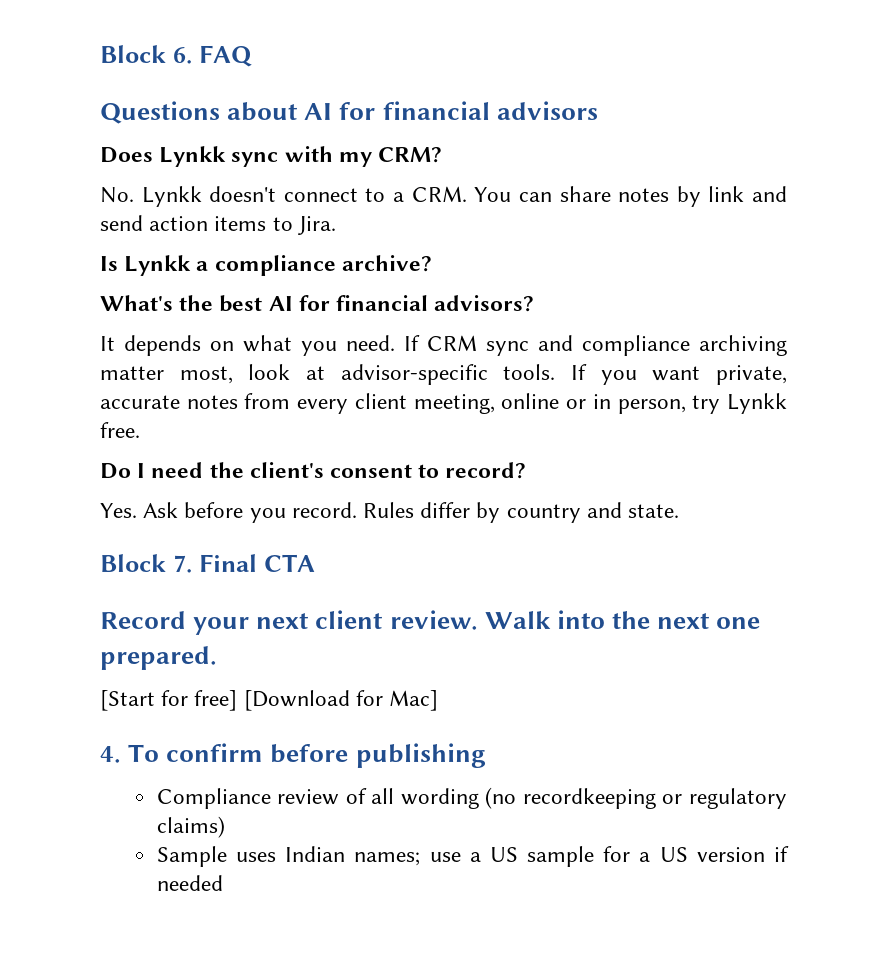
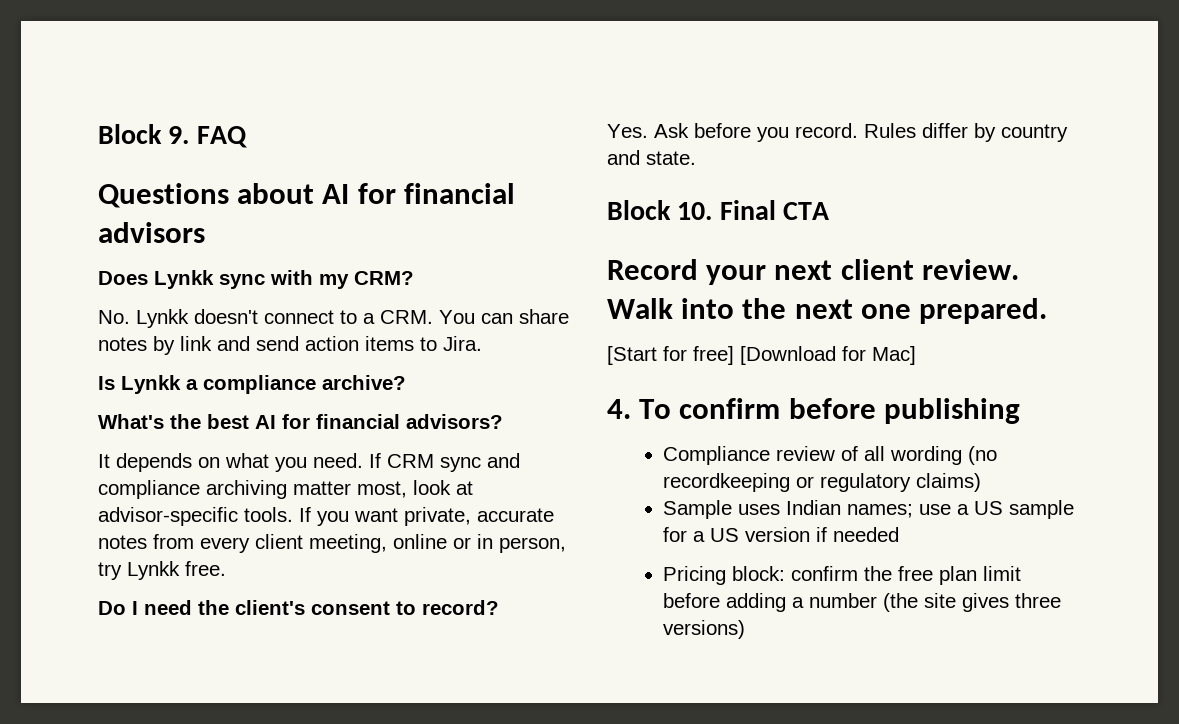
- Block 6. FAQ
+ Block 9. FAQ
- Block 7. Final CTA
+ Block 10. Final CTA
+ Pricing block: confirm the free plan limit before adding a number (the site gives three versions)

